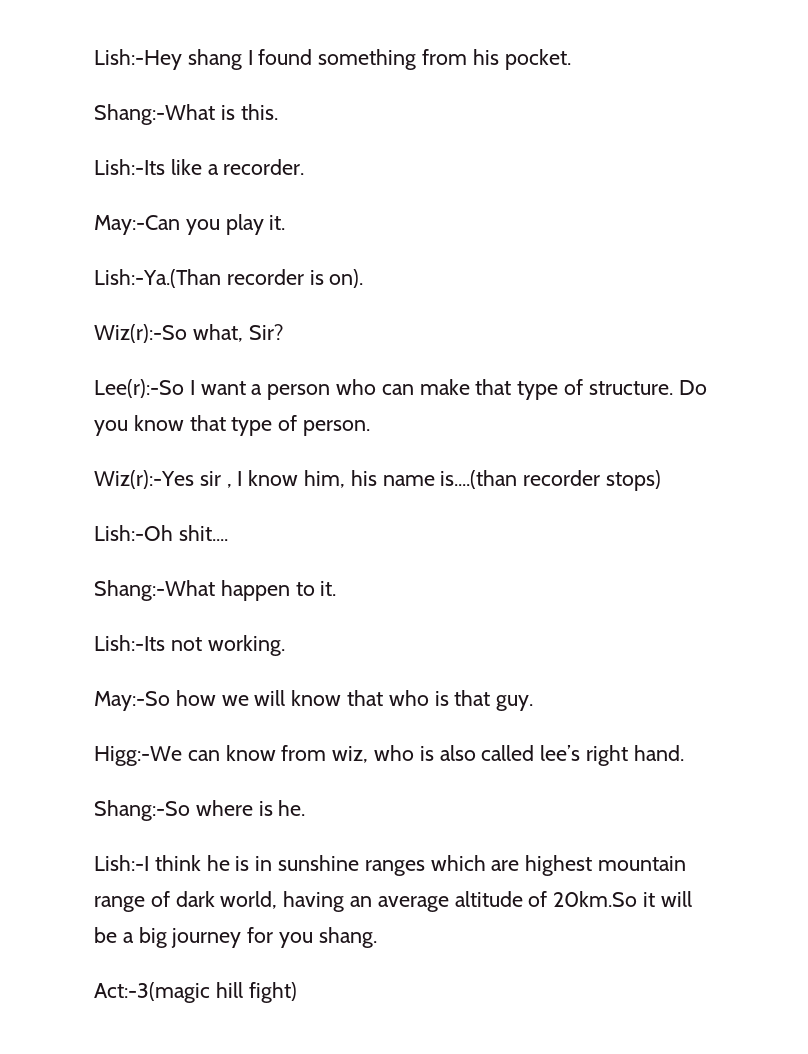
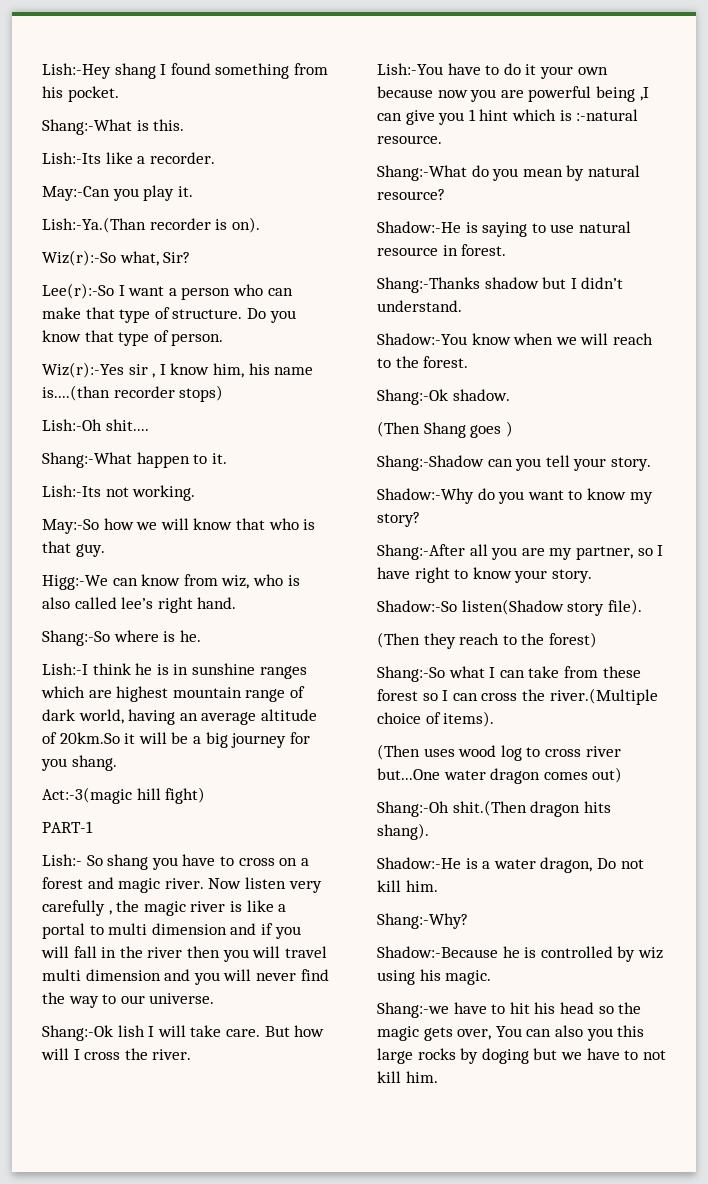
+ PART-1
+ Lish:- So shang you have to cross on a forest and magic river. Now listen very carefully , the magic river is like a portal to multi dimension and if you will fall in the river then you will travel multi dimension and you will never find the way to our universe.
+ Shang:-Ok lish I will take care. But how will I cross the river.
+ Lish:-You have to do it your own because now you are powerful being ,I can give you 1 hint which is :-natural resource.
+ Shang:-What do you mean by natural resource?
+ Shadow:-He is saying to use natural resource in forest.
+ Shang:-Thanks shadow but I didn’t understand.
+ Shadow:-You know when we will reach to the forest.
+ Shang:-Ok shadow.
+ (Then Shang goes )
+ Shang:-Shadow can you tell your story.
+ Shadow:-Why do you want to know my story?
+ Shang:-After all you are my partner, so I have right to know your story.
+ Shadow:-So listen(Shadow story file).
+ (Then they reach to the forest)
+ Shang:-So what I can take from these forest so I can cross the river.(Multiple choice of items).
+ (Then uses wood log to cross river but...One water dragon comes out)
+ Shang:-Oh shit.(Then dragon hits shang).
+ Shadow:-He is a water dragon, Do not kill him.
+ Shang:-Why?
+ Shadow:-Because he is controlled by wiz using his magic.
+ Shang:-we have to hit his head so the magic gets over, You can also you this large rocks by doging but we have to not kill him.

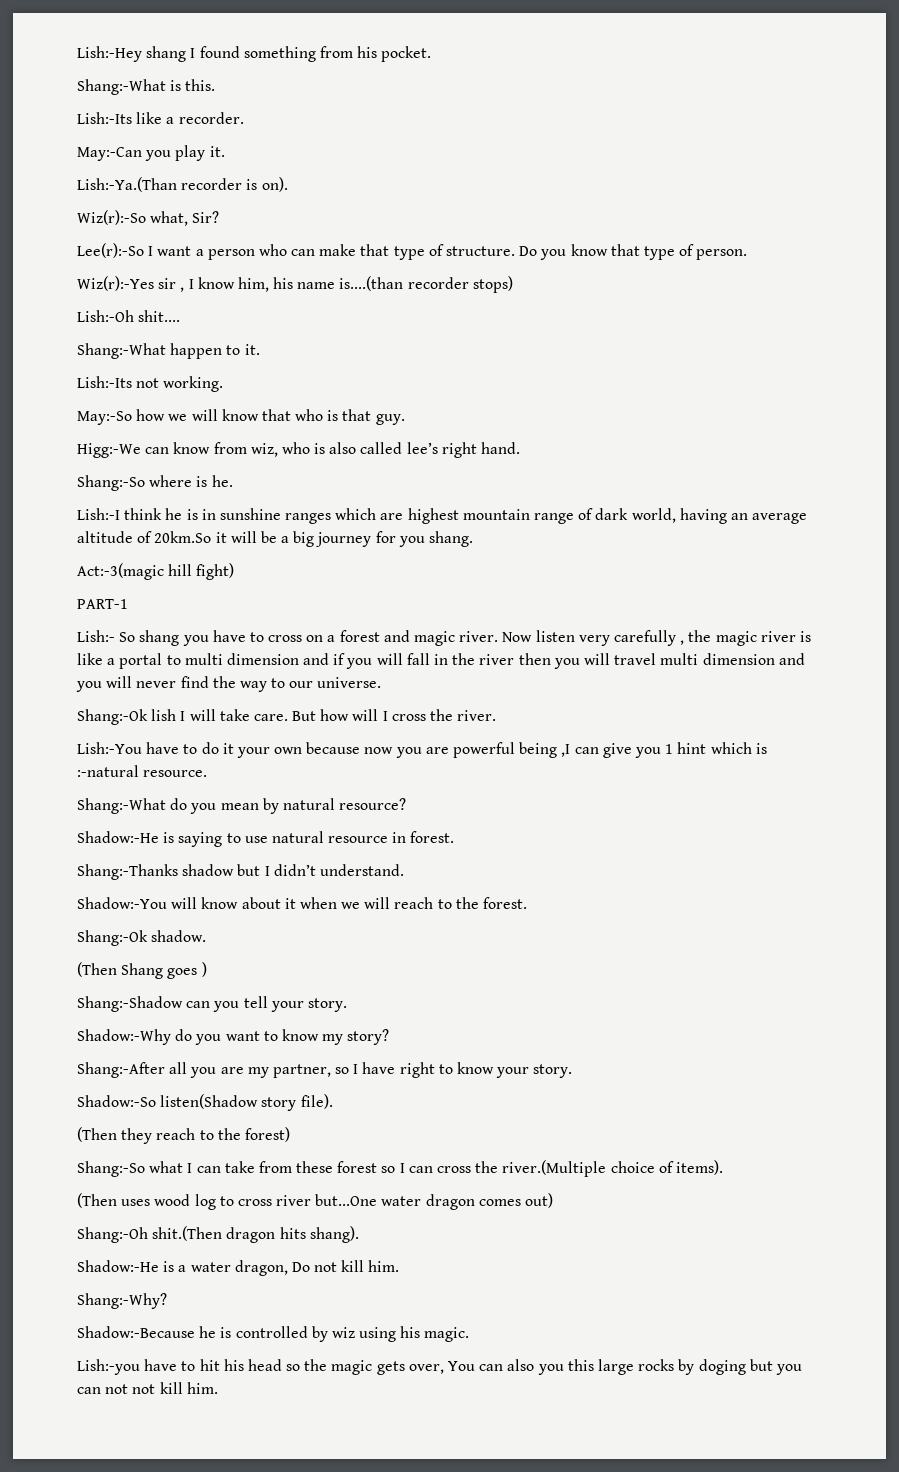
- Shadow:-You know when we will reach to the forest.
+ Shadow:-You will know about it when we will reach to the forest.
- Shang:-we have to hit his head so the magic gets over, You can also you this large rocks by doging but we have to not kill him.
+ Lish:-you have to hit his head so the magic gets over, You can also you this large rocks by doging but you can not not kill him.

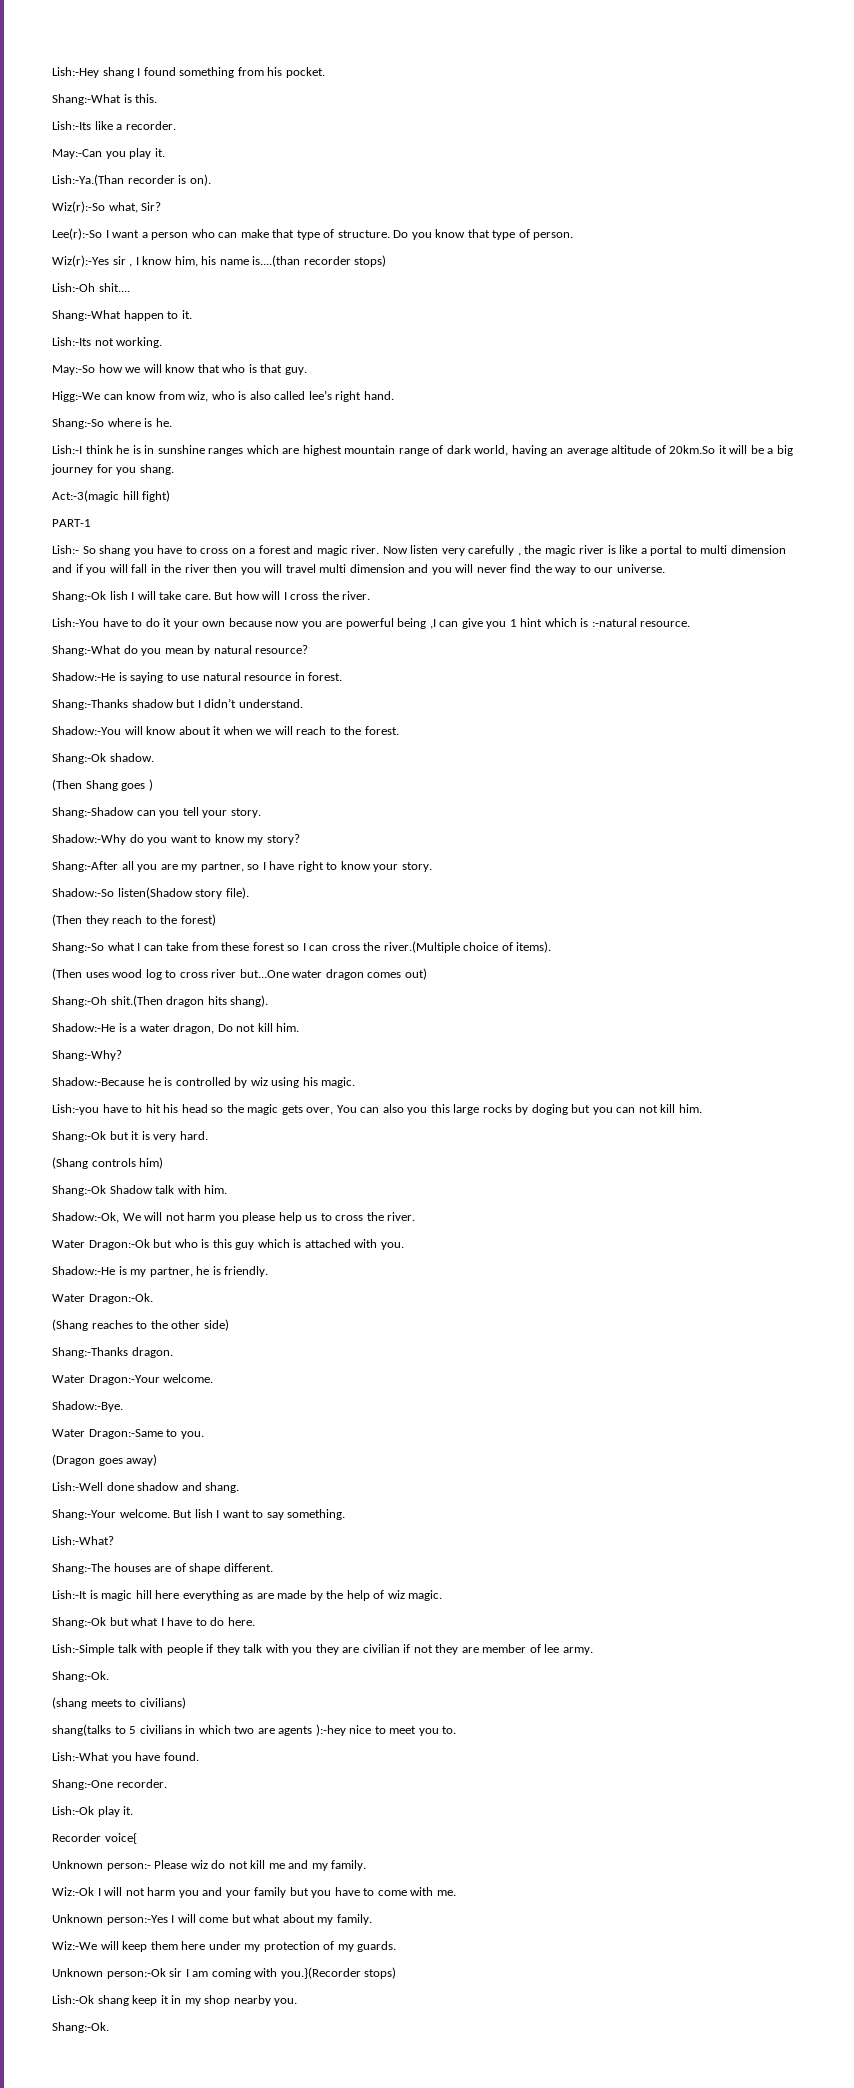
- Lish:-you have to hit his head so the magic gets over, You can also you this large rocks by doging but you can not not kill him.
+ Lish:-you have to hit his head so the magic gets over, You can also you this large rocks by doging but you can not kill him.
+ Shang:-Ok but it is very hard.
+ (Shang controls him)
+ Shang:-Ok Shadow talk with him.
+ Shadow:-Ok, We will not harm you please help us to cross the river.
+ Water Dragon:-Ok but who is this guy which is attached with you.
+ Shadow:-He is my partner, he is friendly.
+ Water Dragon:-Ok.
+ (Shang reaches to the other side)
+ Shang:-Thanks dragon.
+ Water Dragon:-Your welcome.
+ Shadow:-Bye.
+ Water Dragon:-Same to you.
+ (Dragon goes away)
+ Lish:-Well done shadow and shang.
+ Shang:-Your welcome. But lish I want to say something.
+ Lish:-What?
+ Shang:-The houses are of shape different.
+ Lish:-It is magic hill here everything as are made by the help of wiz magic.
+ Shang:-Ok but what I have to do here.
+ Lish:-Simple talk with people if they talk with you they are civilian if not they are member of lee army.
+ Shang:-Ok.
+ (shang meets to civilians)
+ shang(talks to 5 civilians in which two are agents ):-hey nice to meet you to.
+ Lish:-What you have found.
+ Shang:-One recorder.
+ Lish:-Ok play it.
+ Recorder voice{
+ Unknown person:- Please wiz do not kill me and my family.
+ Wiz:-Ok I will not harm you and your family but you have to come with me.
+ Unknown person:-Yes I will come but what about my family.
+ Wiz:-We will keep them here under my protection of my guards.
+ Unknown person:-Ok sir I am coming with you.}(Recorder stops)
+ Lish:-Ok shang keep it in my shop nearby you.
+ Shang:-Ok.

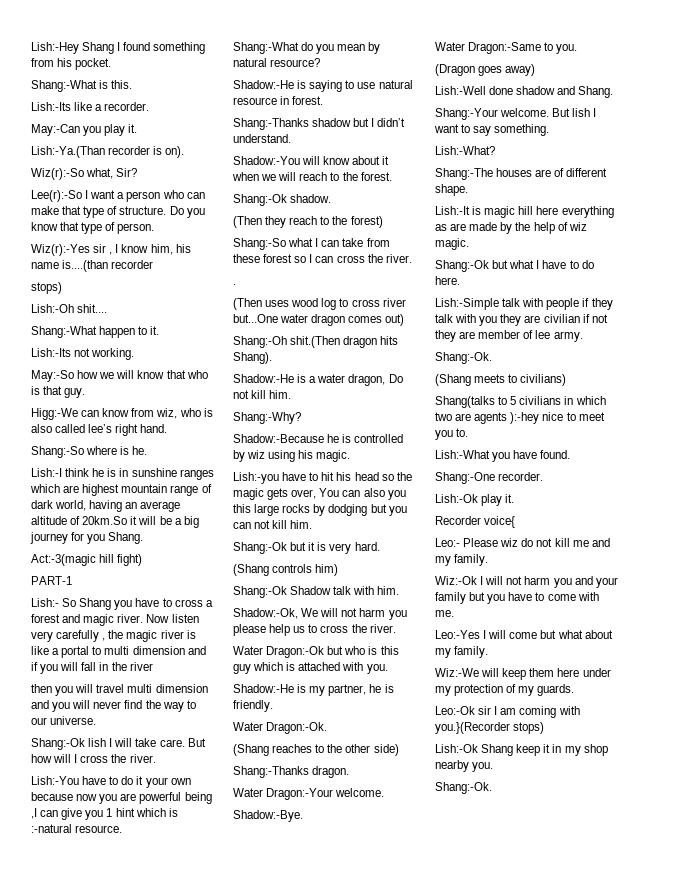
- Lish:-Hey shang I found something from his pocket.
+ Lish:-Hey Shang I found something from his pocket.
- Wiz(r):-Yes sir , I know him, his name is....(than recorder stops)
+ Wiz(r):-Yes sir , I know him, his name is....(than recorder
+ stops)
- Lish:-I think he is in sunshine ranges which are highest mountain range of dark world, having an average altitude of 20km.So it will be a big journey for you shang.
+ Lish:-I think he is in sunshine ranges which are highest mountain range of dark world, having an average altitude of 20km.So it will be a big journey for you Shang.
- Lish:- So shang you have to cross on a forest and magic river.
+ Lish:- So Shang you have to cross a forest and magic river.
- Now listen very carefully , the magic river is like a portal to multi dimension and if you will fall in the river then you will travel multi dimension and you will never find the way to our universe.
+ Now listen very carefully , the magic river is like a portal to multi dimension and if you will fall in the river
+ then you will travel multi dimension and you will never find the way to our universe.
- (Then Shang goes )
- Shang:-Shadow can you tell your story.
- Shadow:-Why do you want to know my story?
- Shang:-After all you are my partner, so I have right to know your story.
- Shadow:-So listen(Shadow story file).
- Shang:-So what I can take from these forest so I can cross the river.(Multiple choice of items).
+ Shang:-So what I can take from these forest so I can cross the river.
+ .
- Shang:-Oh shit.(Then dragon hits shang).
+ Shang:-Oh shit.(Then dragon hits Shang).
- Lish:-you have to hit his head so the magic gets over, You can also you this large rocks by doging but you can not kill him.
+ Lish:-you have to hit his head so the magic gets over, You can also you this large rocks by dodging but you can not kill him.
- Lish:-Well done shadow and shang.
+ Lish:-Well done shadow and Shang.
- Shang:-The houses are of shape different.
+ Shang:-The houses are of different shape.
- (shang meets to civilians)
+ (Shang meets to civilians)
- shang(talks to 5 civilians in which two are agents ):-hey nice to meet you to.
+ Shang(talks to 5 civilians in which two are agents ):-hey nice to meet you to.
- Unknown person:- Please wiz do not kill me and my family.
+ Leo:- Please wiz do not kill me and my family.
- Unknown person:-Yes I will come but what about my family.
+ Leo:-Yes I will come but what about my family.
- Unknown person:-Ok sir I am coming with you.}(Recorder stops)
+ Leo:-Ok sir I am coming with you.}(Recorder stops)
- Lish:-Ok shang keep it in my shop nearby you.
+ Lish:-Ok Shang keep it in my shop nearby you.

